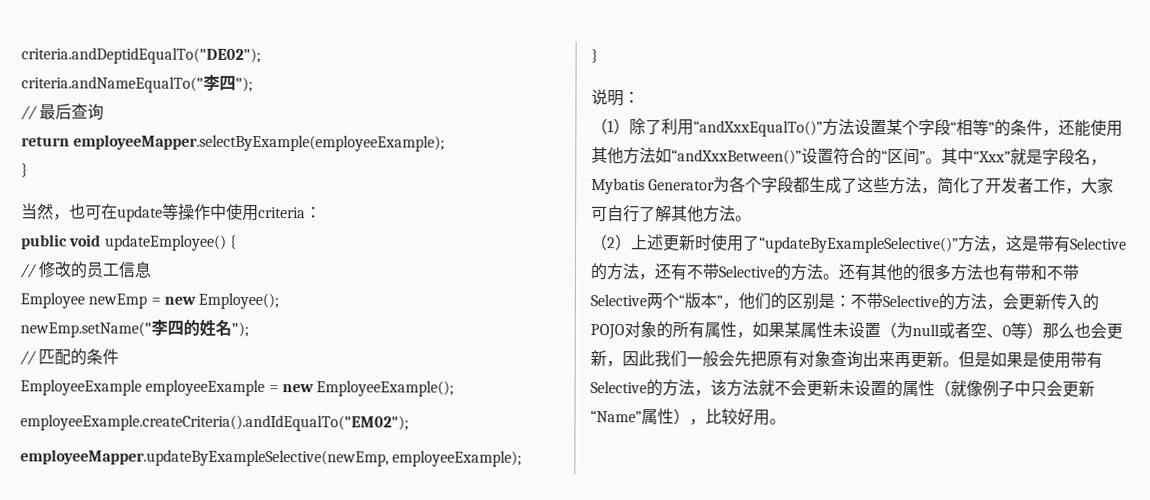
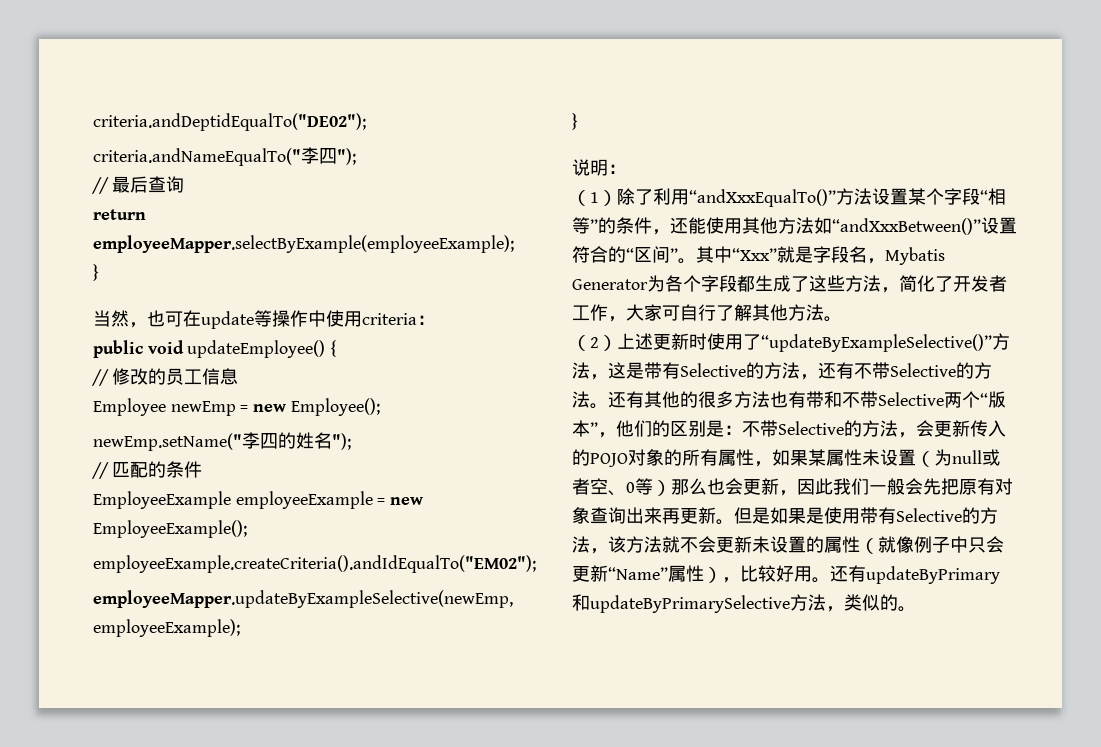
+ 还有updateByPrimary和updateByPrimarySelective方法，类似的。

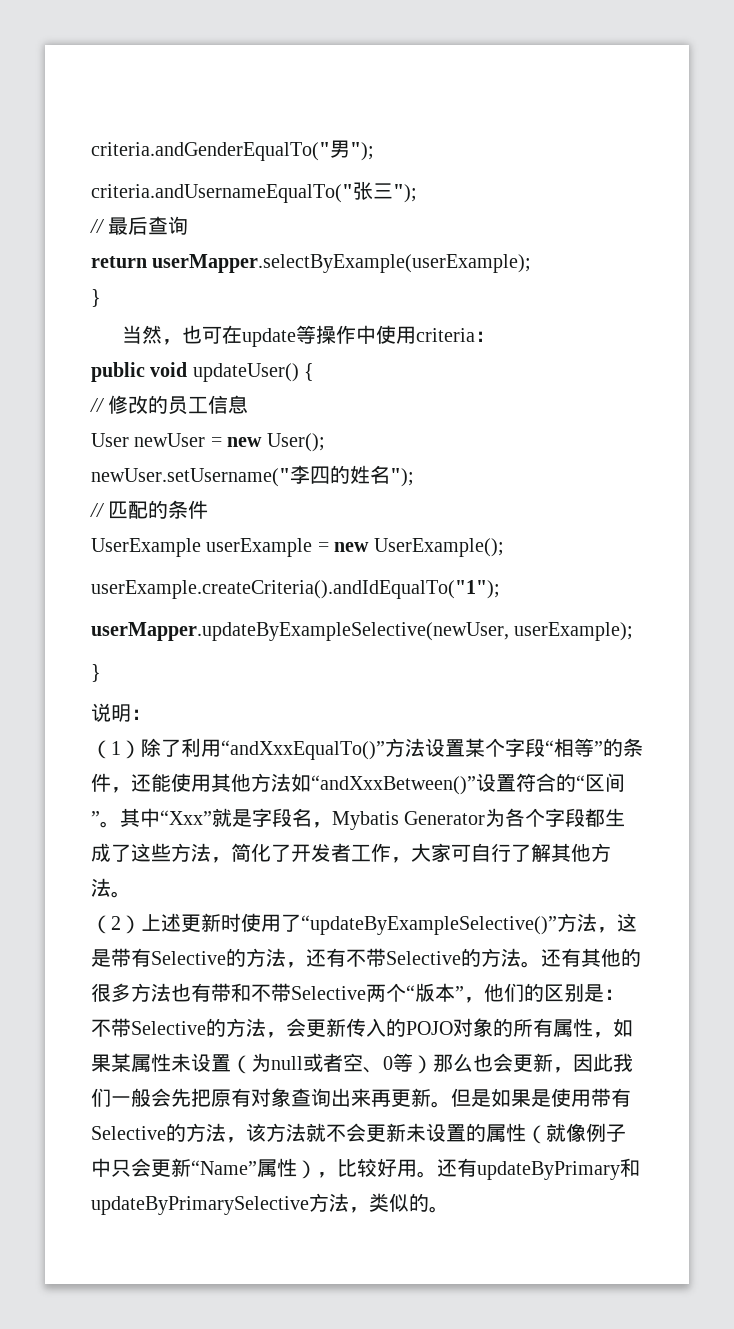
- criteria.andDeptidEqualTo("DE02");
- criteria.andNameEqualTo("李四");
+ criteria.andGenderEqualTo("男");
+ criteria.andUsernameEqualTo("张三");
- return employeeMapper.selectByExample(employeeExample);
+ return userMapper.selectByExample(userExample);
- public void updateEmployee() {
+ public void updateUser() {
- Employee newEmp = new Employee();
- newEmp.setName("李四的姓名");
+ User newUser = new User();
+ newUser.setUsername("李四的姓名");
- EmployeeExample employeeExample = new EmployeeExample();
- employeeExample.createCriteria().andIdEqualTo("EM02");
- employeeMapper.updateByExampleSelective(newEmp, employeeExample);
+ UserExample userExample = new UserExample();
+ userExample.createCriteria().andIdEqualTo("1");
+ userMapper.updateByExampleSelective(newUser, userExample);

